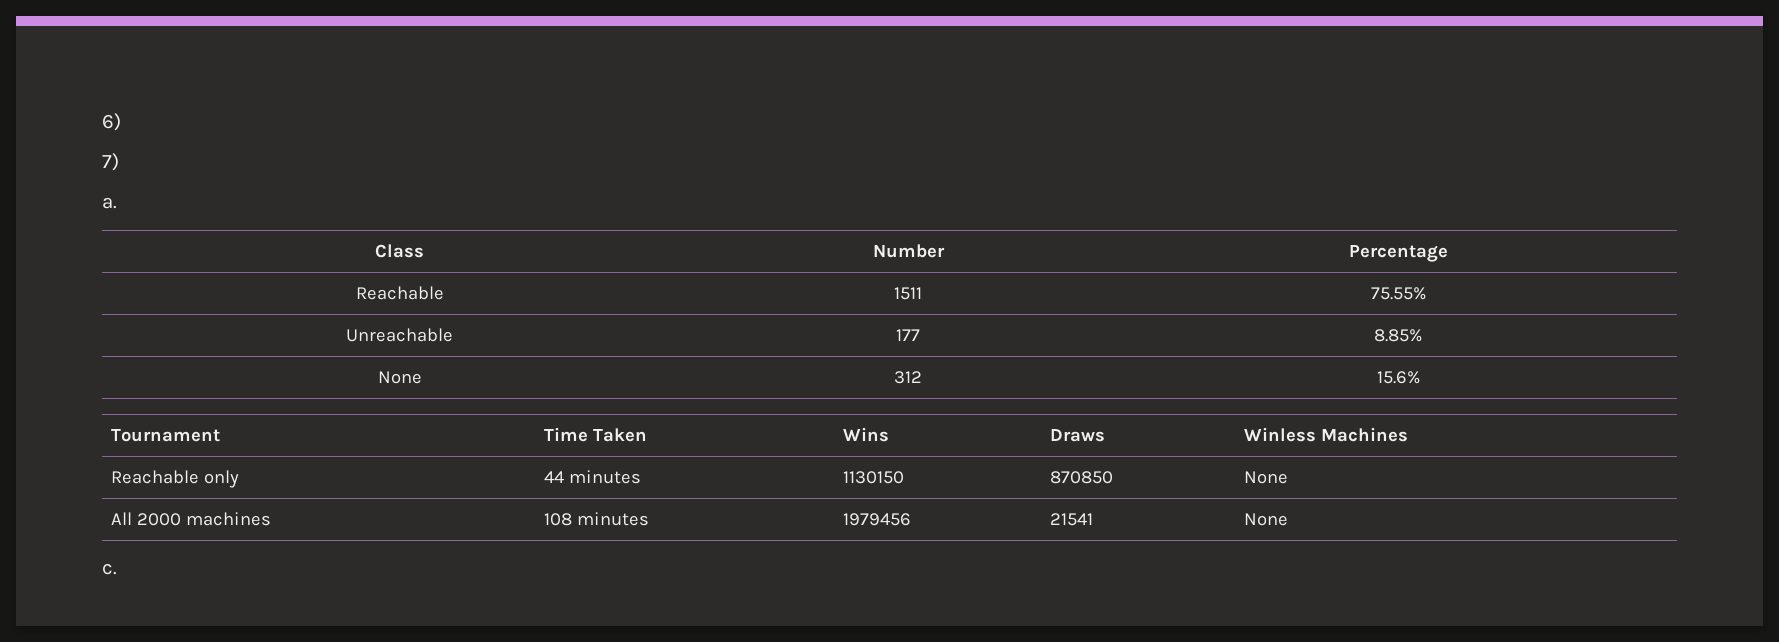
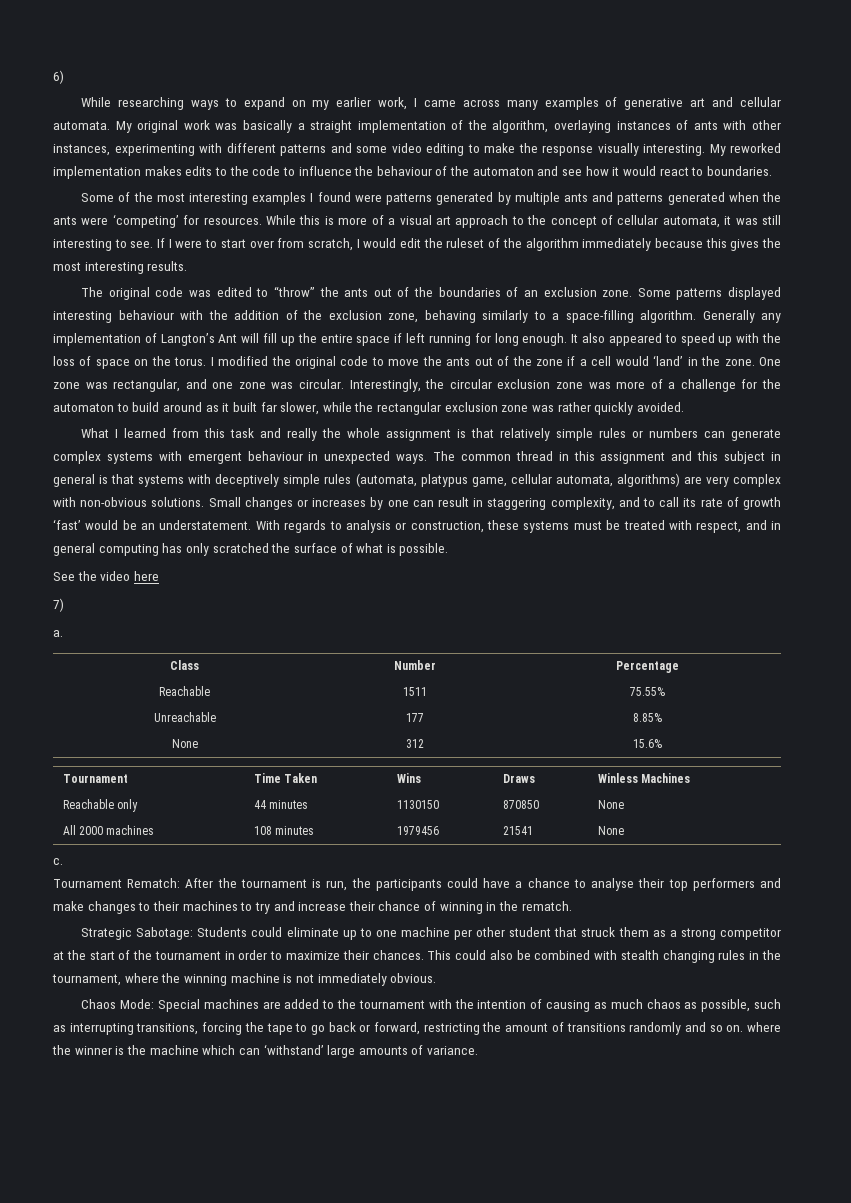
+ While researching ways to expand on my earlier work, I came across many examples of generative art and cellular automata. My original work was basically a straight implementation of the algorithm, overlaying instances of ants with other instances, experimenting with different patterns and some video editing to make the response visually interesting. My reworked implementation makes edits to the code to influence the behaviour of the automaton and see how it would react to boundaries.
+ Some of the most interesting examples I found were patterns generated by multiple ants and patterns generated when the ants were ‘competing’ for resources. While this is more of a visual art approach to the concept of cellular automata, it was still interesting to see. If I were to start over from scratch, I would edit the ruleset of the algorithm immediately because this gives the most interesting results.
+ The original code was edited to “throw” the ants out of the boundaries of an exclusion zone. Some patterns displayed interesting behaviour with the addition of the exclusion zone, behaving similarly to a space-filling algorithm. Generally any implementation of Langton’s Ant will fill up the entire space if left running for long enough. It also appeared to speed up with the loss of space on the torus. I modified the original code to move the ants out of the zone if a cell would ‘land’ in the zone. One zone was rectangular, and one zone was circular. Interestingly, the circular exclusion zone was more of a challenge for the automaton to build around as it built far slower, while the rectangular exclusion zone was rather quickly avoided.
+ What I learned from this task and really the whole assignment is that relatively simple rules or numbers can generate complex systems with emergent behaviour in unexpected ways. The common thread in this assignment and this subject in general is that systems with deceptively simple rules (automata, platypus game, cellular automata, algorithms) are very complex with non-obvious solutions. Small changes or increases by one can result in staggering complexity, and to call its rate of growth ‘fast’ would be an understatement. With regards to analysis or construction, these systems must be treated with respect, and in general computing has only scratched the surface of what is possible.
+ See the video here
+ Tournament Rematch: After the tournament is run, the participants could have a chance to analyse their top performers and make changes to their machines to try and increase their chance of winning in the rematch.
+ Strategic Sabotage: Students could eliminate up to one machine per other student that struck them as a strong competitor at the start of the tournament in order to maximize their chances. This could also be combined with stealth changing rules in the tournament, where the winning machine is not immediately obvious.
+ Chaos Mode: Special machines are added to the tournament with the intention of causing as much chaos as possible, such as interrupting transitions, forcing the tape to go back or forward, restricting the amount of transitions randomly and so on. where the winner is the machine which can ‘withstand’ large amounts of variance.

